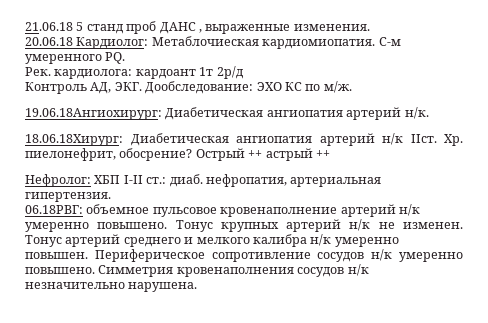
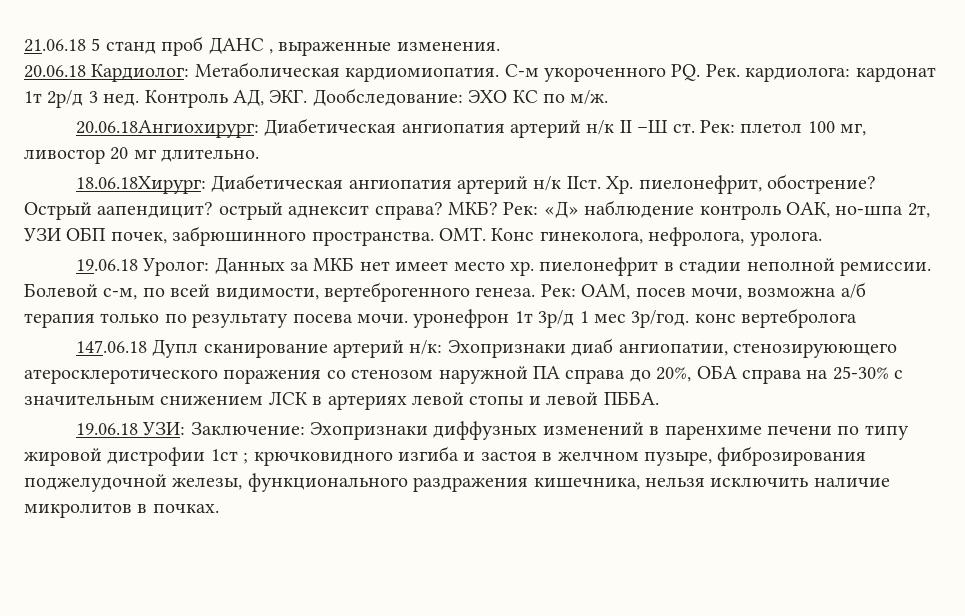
- 20.06.18 Кардиолог: Метаблочиеская кардиомиопатия.
+ 20.06.18 Кардиолог: Метаболическая кардиомиопатия.
- С-м умеренного PQ.
- Рек. кардиолога: кардоант 1т 2р/д
- Контроль АД, ЭКГ. Дообследование: ЭХО КС по м/ж.
+ С-м укороченного PQ. Рек. кардиолога: кардонат 1т 2р/д 3 нед. Контроль АД, ЭКГ. Дообследование: ЭХО КС по м/ж.
- 19.06.18Ангиохирург: Диабетическая ангиопатия артерий н/к.
+ 20.06.18Ангиохирург: Диабетическая ангиопатия артерий н/к II –Ш ст. Рек: плетол 100 мг, ливостор 20 мг длительно.
- Хр. пиелонефрит, обосрение? Острый ++ астрый ++
- Нефролог: ХБП I-II ст.: диаб. нефропатия, артериальная гипертензия.
- 06.18РВГ: объемное пульсовое кровенаполнение артерий н/к умеренно повышено. Тонус крупных артерий н/к не изменен. Тонус артерий среднего и мелкого калибра н/к умеренно повышен. Периферическое сопротивление сосудов н/к умеренно повышено. Симметрия кровенаполнения сосудов н/к незначительно нарушена.
+ Хр. пиелонефрит, обострение? Острый аапендицит? острый аднексит справа? МКБ? Рек: «Д» наблюдение контроль ОАК, но-шпа 2т, УЗИ ОБП почек, забрюшинного пространства. ОМТ. Конс гинеколога, нефролога, уролога.
+ 19.06.18 Уролог: Данных за МКБ нет имеет место хр. пиелонефрит в стадии неполной ремиссии. Болевой с-м, по всей видимости, вертеброгенного генеза. Рек: ОАМ, посев мочи, возможна а/б терапия только по результату посева мочи. уронефрон 1т 3р/д 1 мес 3р/год. конс вертебролога
+ 147.06.18 Дупл сканирование артерий н/к: Эхопризнаки диаб ангиопатии, стенозируюющего атеросклеротического поражения со стенозом наружной ПА справа до 20%, ОБА справа на 25-30% с значительным снижением ЛСК в артериях левой стопы и левой ПББА.
+ 19.06.18 УЗИ: Заключение: Эхопризнаки диффузных изменений в паренхиме печени по типу жировой дистрофии 1ст ; крючковидного изгиба и застоя в желчном пузыре, фиброзирования поджелудочной железы, функционального раздражения кишечника, нельзя исключить наличие микролитов в почках.

